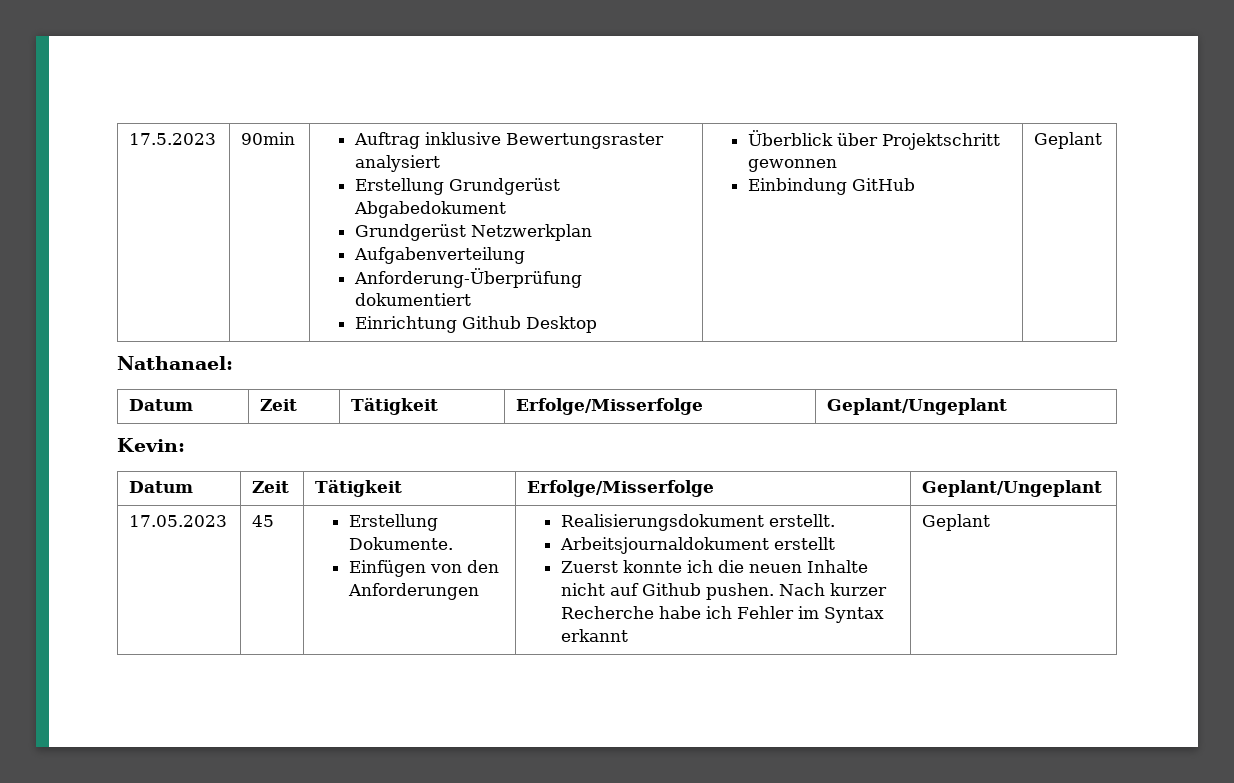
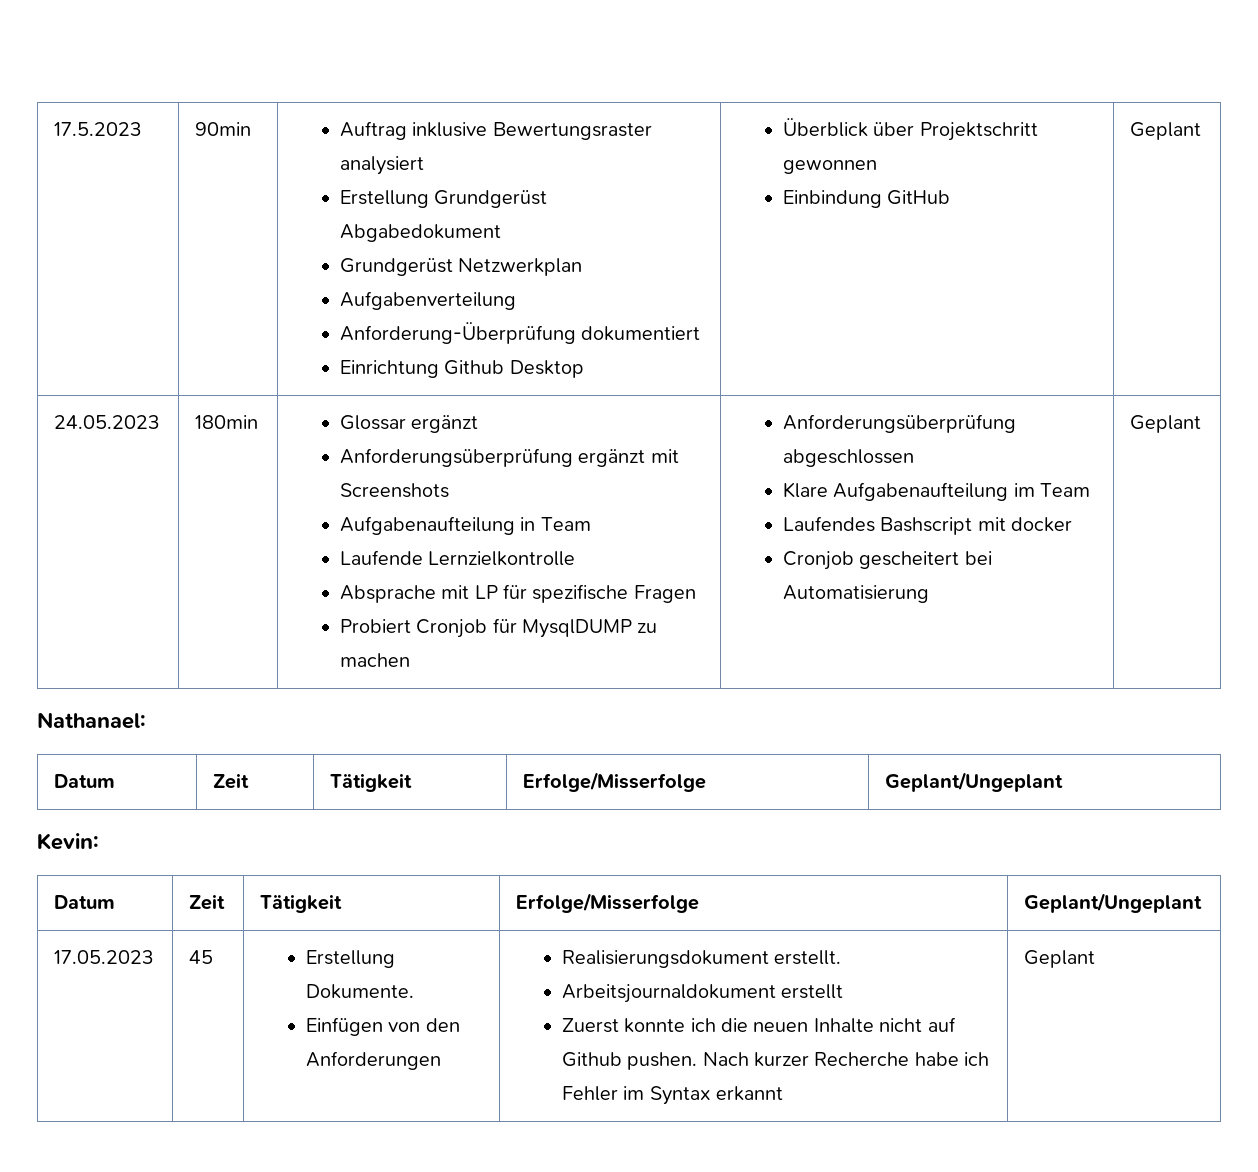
+ 24.05.2023 | 180min | Glossar ergänzt
+ Anforderungsüberprüfung ergänzt mit Screenshots
+ Aufgabenaufteilung in Team
+ Laufende Lernzielkontrolle
+ Absprache mit LP für spezifische Fragen
+ Probiert Cronjob für MysqlDUMP zu machen | Anforderungsüberprüfung abgeschlossen
+ Klare Aufgabenaufteilung im Team
+ Laufendes Bashscript mit docker
+ Cronjob gescheitert bei Automatisierung | Geplant

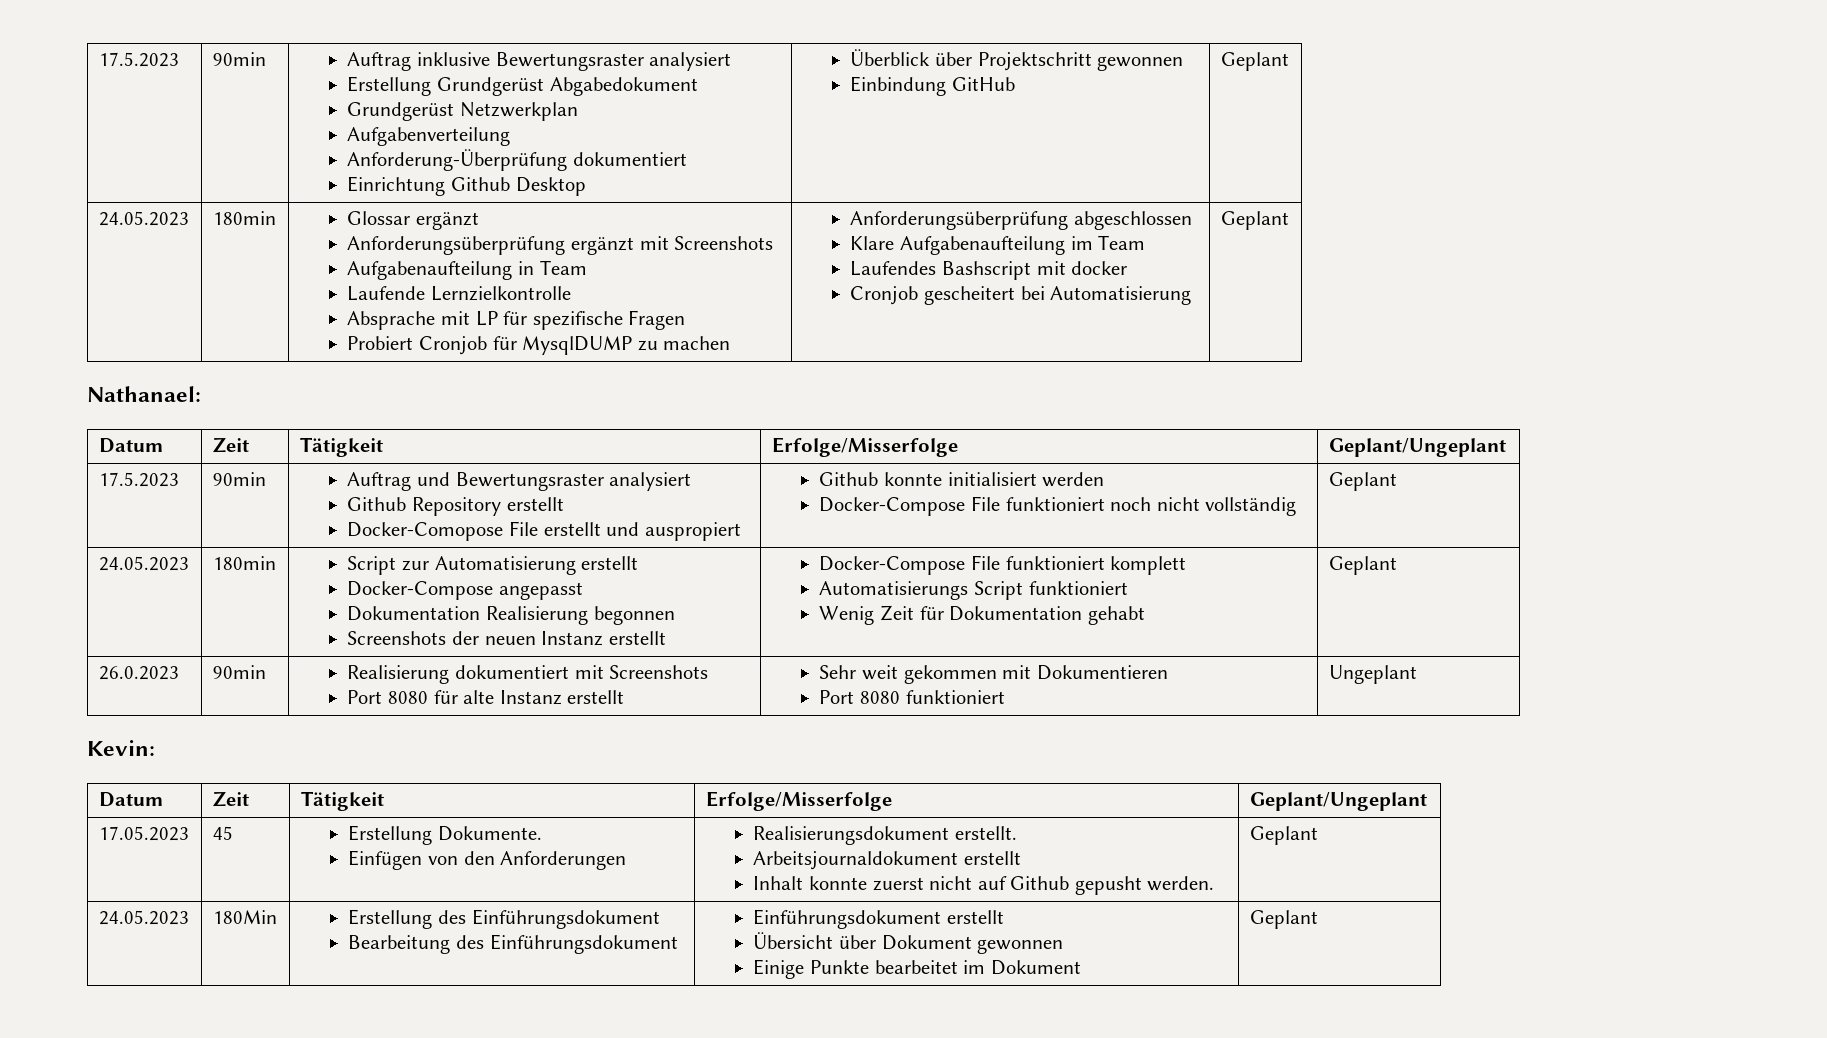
+ 17.5.2023 | 90min | Auftrag und Bewertungsraster analysiert
+ Github Repository erstellt
+ Docker-Comopose File erstellt und auspropiert | Github konnte initialisiert werden
+ Docker-Compose File funktioniert noch nicht vollständig | Geplant
+ 24.05.2023 | 180min | Script zur Automatisierung erstellt
+ Docker-Compose angepasst
+ Dokumentation Realisierung begonnen
+ Screenshots der neuen Instanz erstellt | Docker-Compose File funktioniert komplett
+ Automatisierungs Script funktioniert
+ Wenig Zeit für Dokumentation gehabt | Geplant
+ 26.0.2023 | 90min | Realisierung dokumentiert mit Screenshots
+ Port 8080 für alte Instanz erstellt | Sehr weit gekommen mit Dokumentieren
+ Port 8080 funktioniert | Ungeplant
  17.05.2023 | 45 | Erstellung Dokumente.
  Einfügen von den Anforderungen | Realisierungsdokument erstellt.
  Arbeitsjournaldokument erstellt
- Zuerst konnte ich die neuen Inhalte nicht auf Github pushen. Nach kurzer Recherche habe ich Fehler im Syntax erkannt | Geplant
+ Inhalt konnte zuerst nicht auf Github gepusht werden. | Geplant
+ 24.05.2023 | 180Min | Erstellung des Einführungsdokument
+ Bearbeitung des Einführungsdokument | Einführungsdokument erstellt
+ Übersicht über Dokument gewonnen
+ Einige Punkte bearbeitet im Dokument | Geplant

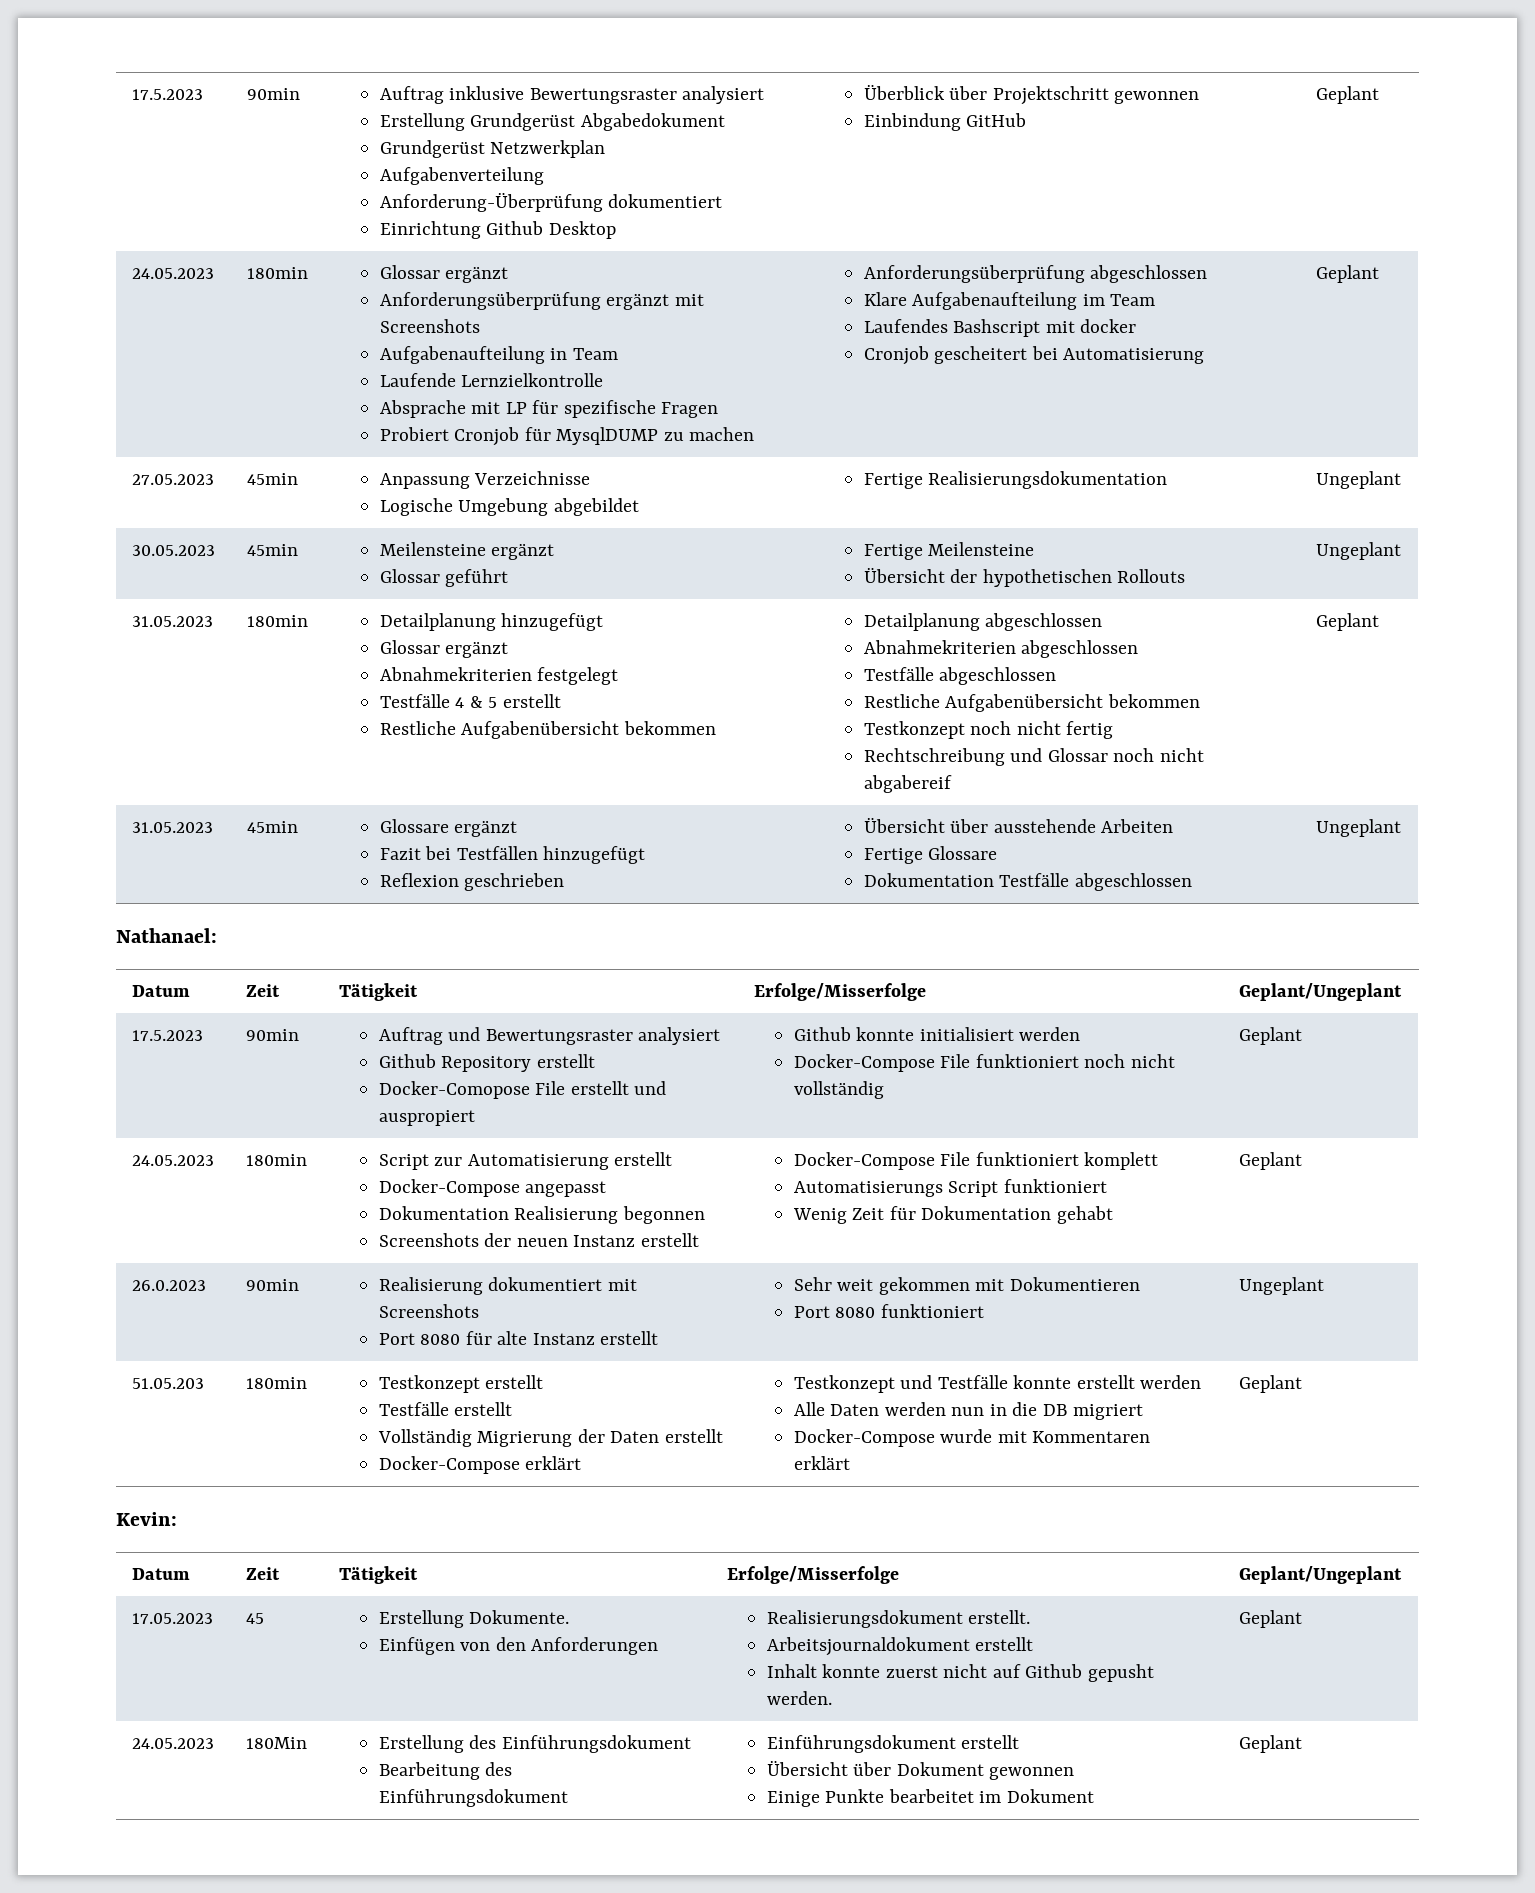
+ 27.05.2023 | 45min | Anpassung Verzeichnisse
+ Logische Umgebung abgebildet | Fertige Realisierungsdokumentation | Ungeplant
+ 30.05.2023 | 45min | Meilensteine ergänzt
+ Glossar geführt | Fertige Meilensteine
+ Übersicht der hypothetischen Rollouts | Ungeplant
+ 31.05.2023 | 180min | Detailplanung hinzugefügt
+ Glossar ergänzt
+ Abnahmekriterien festgelegt
+ Testfälle 4 & 5 erstellt
+ Restliche Aufgabenübersicht bekommen | Detailplanung abgeschlossen
+ Abnahmekriterien abgeschlossen
+ Testfälle abgeschlossen
+ Restliche Aufgabenübersicht bekommen
+ Testkonzept noch nicht fertig
+ Rechtschreibung und Glossar noch nicht abgabereif | Geplant
+ 31.05.2023 | 45min | Glossare ergänzt
+ Fazit bei Testfällen hinzugefügt
+ Reflexion geschrieben | Übersicht über ausstehende Arbeiten
+ Fertige Glossare
+ Dokumentation Testfälle abgeschlossen | Ungeplant
+ 51.05.203 | 180min | Testkonzept erstellt
+ Testfälle erstellt
+ Vollständig Migrierung der Daten erstellt
+ Docker-Compose erklärt | Testkonzept und Testfälle konnte erstellt werden
+ Alle Daten werden nun in die DB migriert
+ Docker-Compose wurde mit Kommentaren erklärt | Geplant

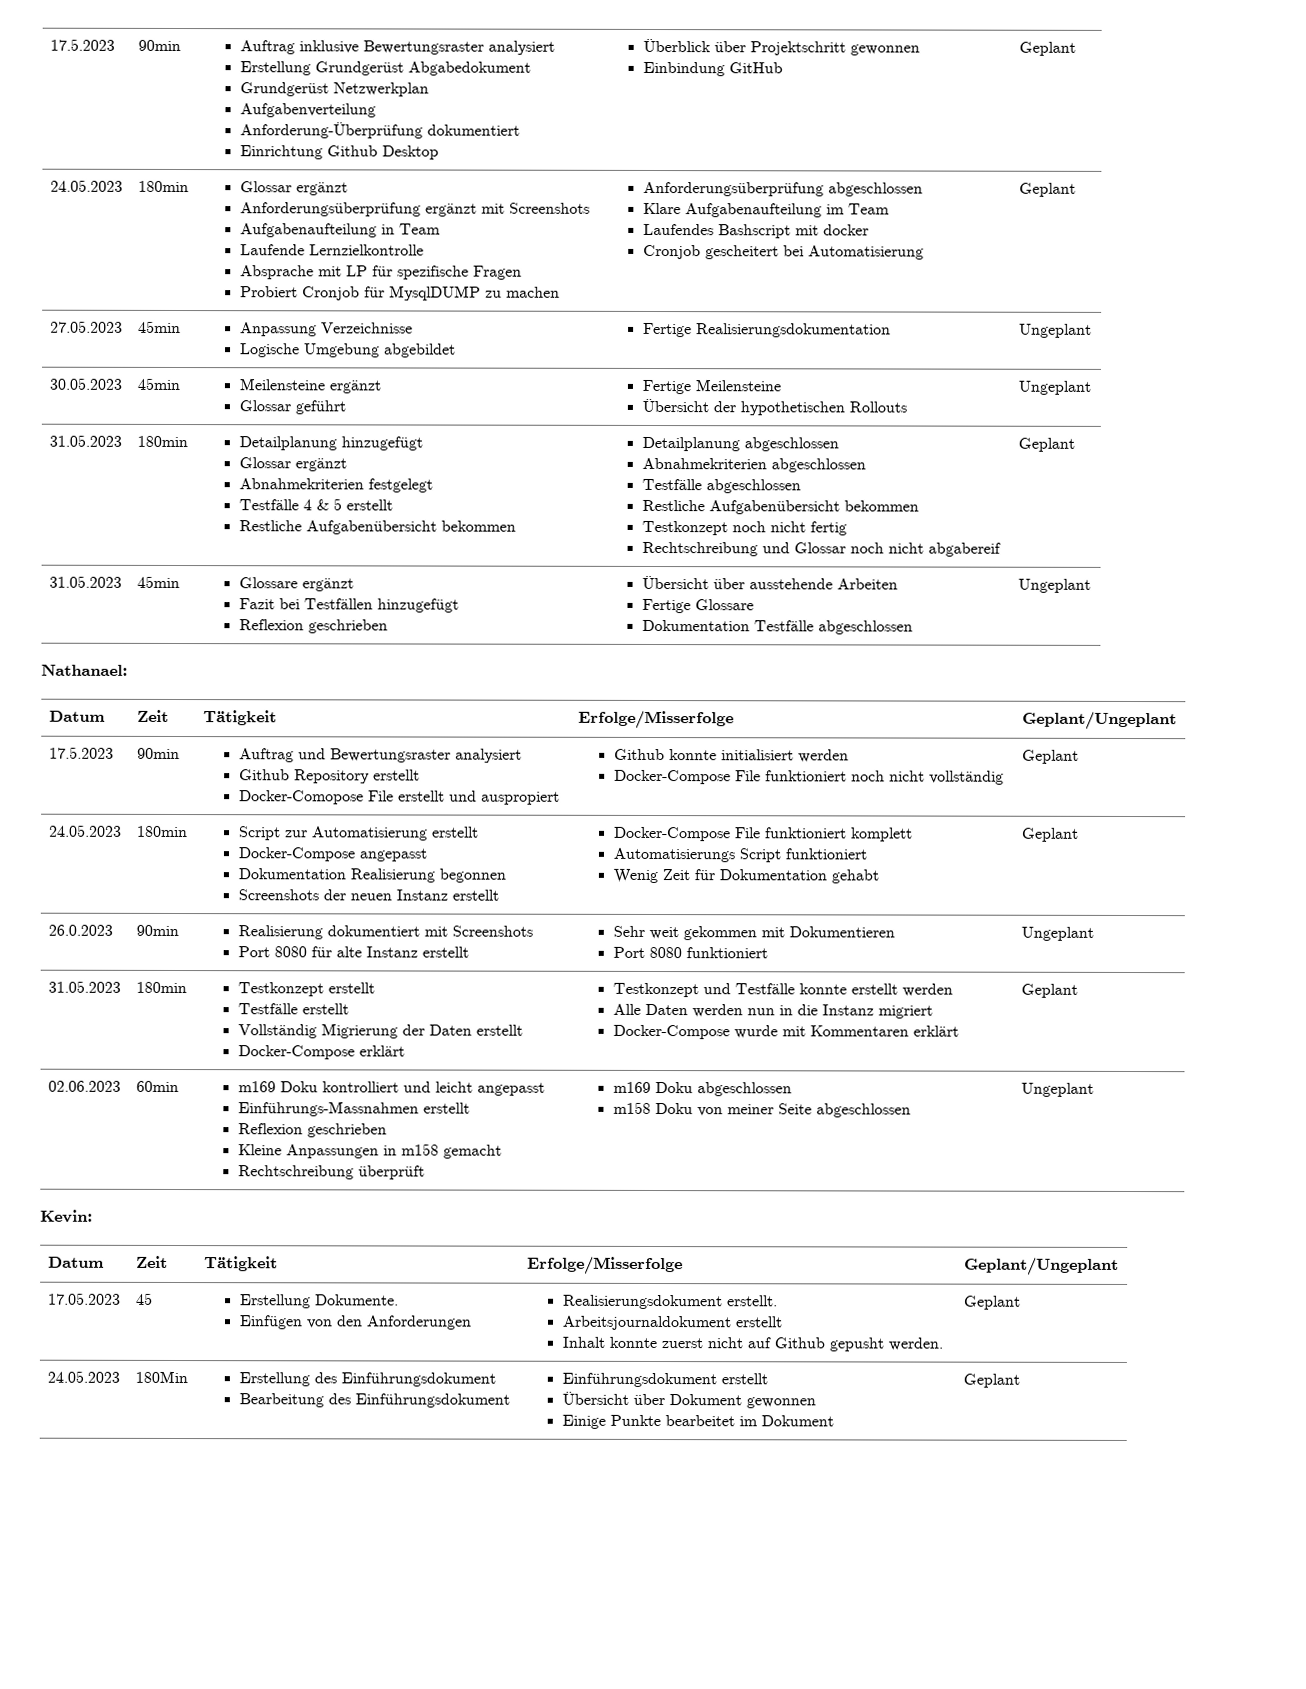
- 51.05.203 | 180min | Testkonzept erstellt
+ 31.05.2023 | 180min | Testkonzept erstellt
  Testfälle erstellt
  Vollständig Migrierung der Daten erstellt
  Docker-Compose erklärt | Testkonzept und Testfälle konnte erstellt werden
- Alle Daten werden nun in die DB migriert
+ Alle Daten werden nun in die Instanz migriert
+ 02.06.2023 | 60min | m169 Doku kontrolliert und leicht angepasst
+ Einführungs-Massnahmen erstellt
+ Reflexion geschrieben
+ Kleine Anpassungen in m158 gemacht
+ Rechtschreibung überprüft | m169 Doku abgeschlossen
+ m158 Doku von meiner Seite abgeschlossen | Ungeplant

